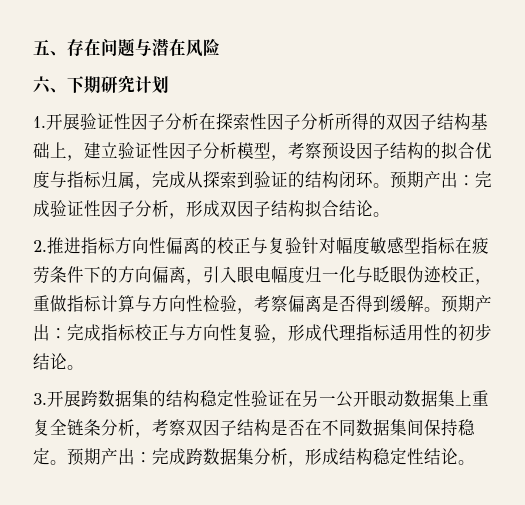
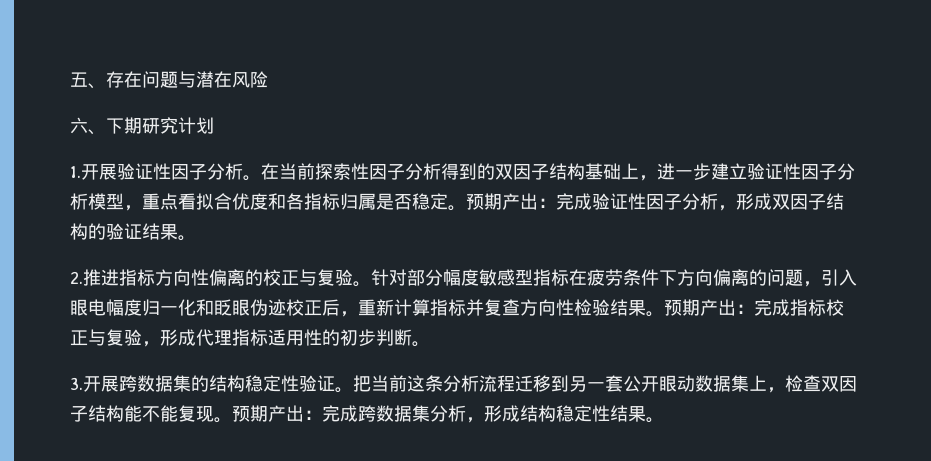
- 1.开展验证性因子分析在探索性因子分析所得的双因子结构基础上，建立验证性因子分析模型，考察预设因子结构的拟合优度与指标归属，完成从探索到验证的结构闭环。
+ 1.开展验证性因子分析。在当前探索性因子分析得到的双因子结构基础上，进一步建立验证性因子分析模型，重点看拟合优度和各指标归属是否稳定。
- 预期产出：完成验证性因子分析，形成双因子结构拟合结论。
+ 预期产出：完成验证性因子分析，形成双因子结构的验证结果。
- 2.推进指标方向性偏离的校正与复验针对幅度敏感型指标在疲劳条件下的方向偏离，引入眼电幅度归一化与眨眼伪迹校正，重做指标计算与方向性检验，考察偏离是否得到缓解。
+ 2.推进指标方向性偏离的校正与复验。针对部分幅度敏感型指标在疲劳条件下方向偏离的问题，引入眼电幅度归一化和眨眼伪迹校正后，重新计算指标并复查方向性检验结果。
- 预期产出：完成指标校正与方向性复验，形成代理指标适用性的初步结论。
+ 预期产出：完成指标校正与复验，形成代理指标适用性的初步判断。
- 3.开展跨数据集的结构稳定性验证在另一公开眼动数据集上重复全链条分析，考察双因子结构是否在不同数据集间保持稳定。
+ 3.开展跨数据集的结构稳定性验证。把当前这条分析流程迁移到另一套公开眼动数据集上，检查双因子结构能不能复现。
- 预期产出：完成跨数据集分析，形成结构稳定性结论。
+ 预期产出：完成跨数据集分析，形成结构稳定性结果。

